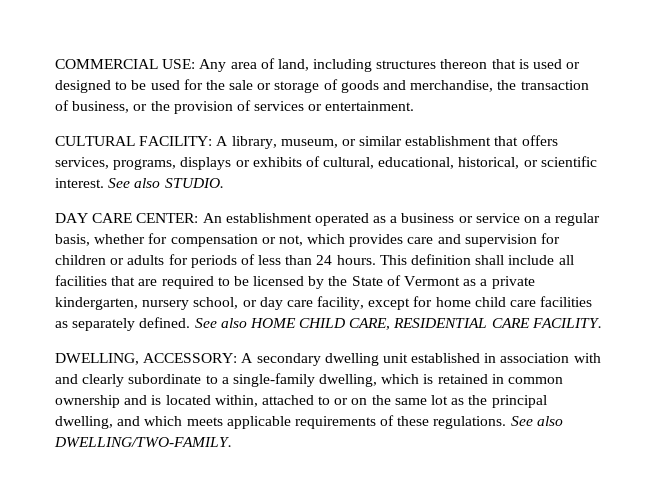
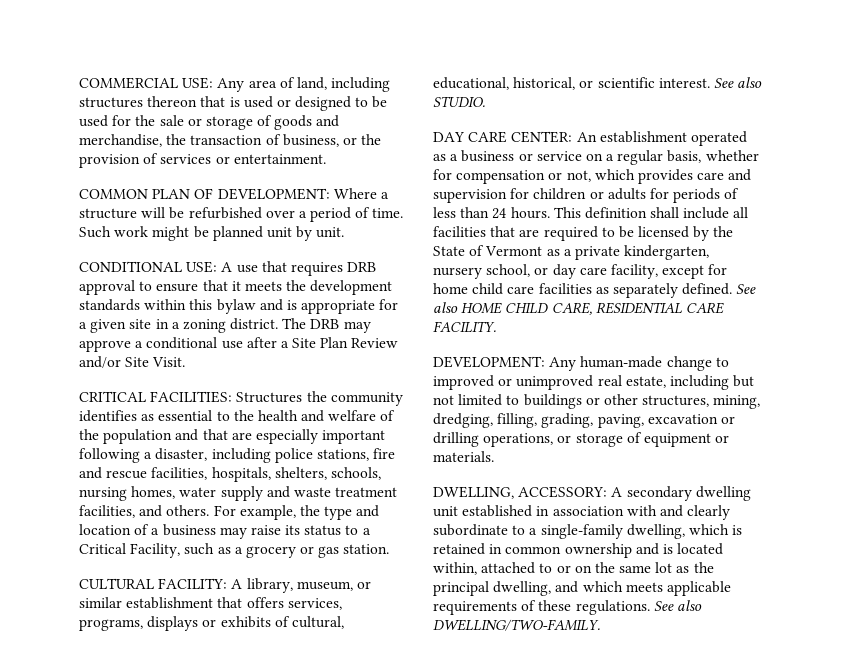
+ COMMON PLAN OF DEVELOPMENT: Where a structure will be refurbished over a period of time. Such work might be planned unit by unit.
+ CONDITIONAL USE: A use that requires DRB approval to ensure that it meets the development standards within this bylaw and is appropriate for a given site in a zoning district. The DRB may approve a conditional use after a Site Plan Review and/or Site Visit.
+ CRITICAL FACILITIES: Structures the community identifies as essential to the health and welfare of the population and that are especially important following a disaster, including police stations, fire and rescue facilities, hospitals, shelters, schools, nursing homes, water supply and waste treatment facilities, and others. For example, the type and location of a business may raise its status to a Critical Facility, such as a grocery or gas station.
+ DEVELOPMENT: Any human-made change to improved or unimproved real estate, including but not limited to buildings or other structures, mining, dredging, filling, grading, paving, excavation or drilling operations, or storage of equipment or materials.

